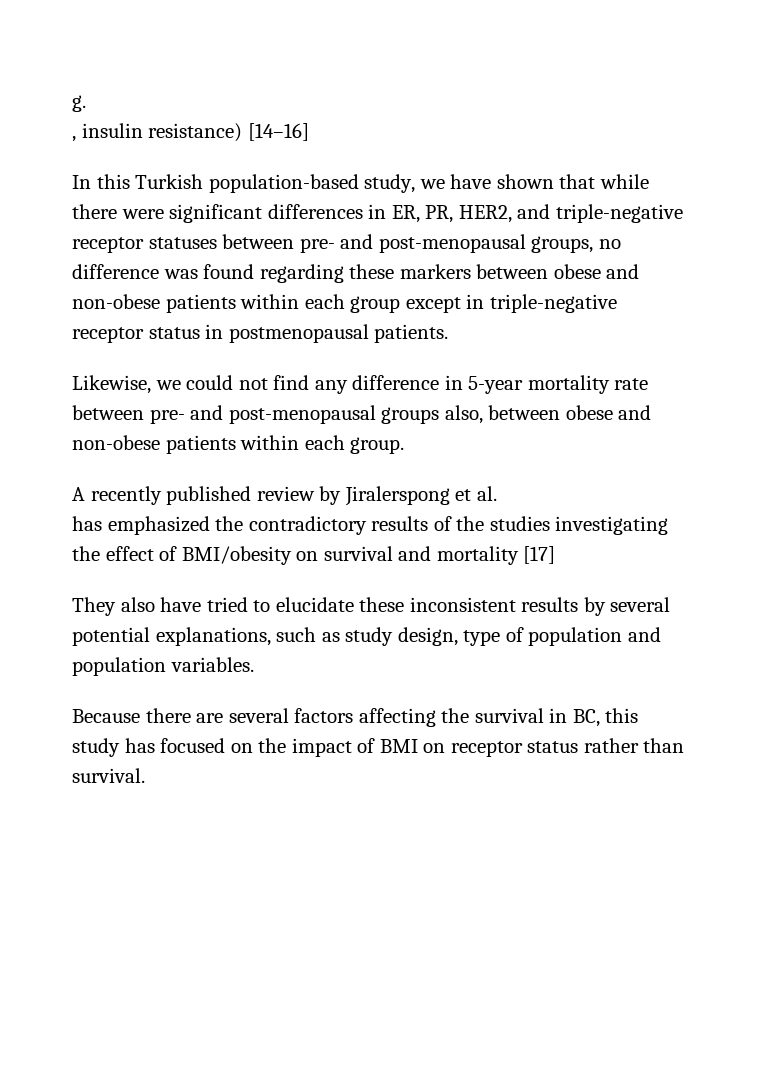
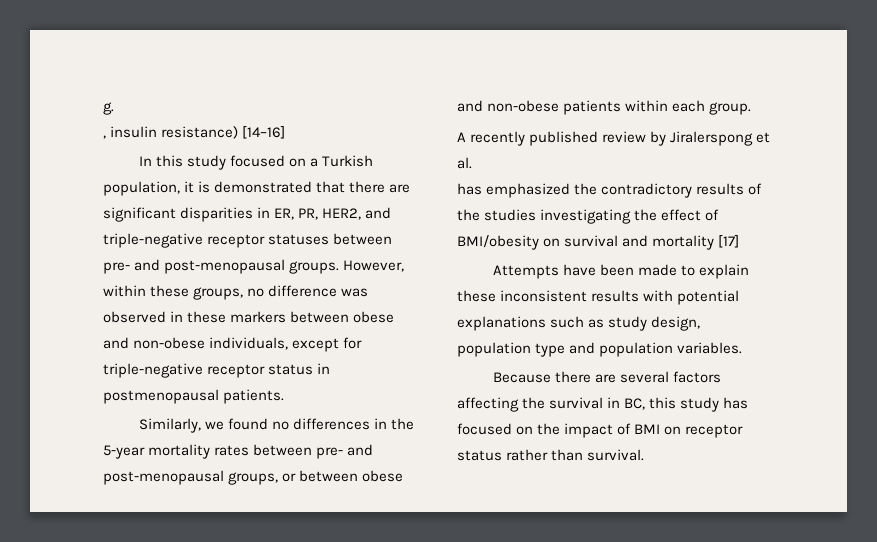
- In this Turkish population-based study, we have shown that while there were significant differences in ER, PR, HER2, and triple-negative receptor statuses between pre- and post-menopausal groups, no difference was found regarding these markers between obese and non-obese patients within each group except in triple-negative receptor status in postmenopausal patients.
+ In this study focused on a Turkish population, it is demonstrated that there are significant disparities in ER, PR, HER2, and triple-negative receptor statuses between pre- and post-menopausal groups. However, within these groups, no difference was observed in these markers between obese and non-obese individuals, except for triple-negative receptor status in postmenopausal patients.
- Likewise, we could not find any difference in 5-year mortality rate between pre- and post-menopausal groups also, between obese and non-obese patients within each group.
+ Similarly, we found no differences in the 5-year mortality rates between pre- and post-menopausal groups, or between obese and non-obese patients within each group.
- They also have tried to elucidate these inconsistent results by several potential explanations, such as study design, type of population and population variables.
+ Attempts have been made to explain these inconsistent results with potential explanations such as study design, population type and population variables.

